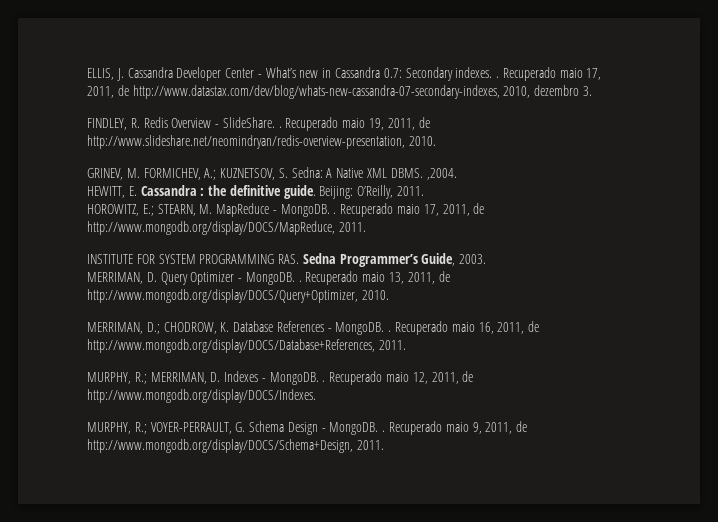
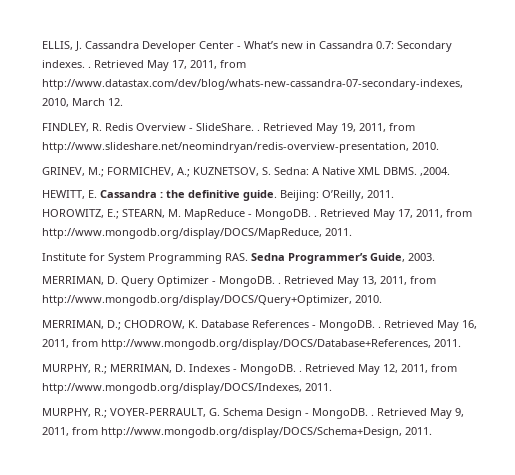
- Recuperado maio 17, 2011, de http://www.datastax.com/dev/blog/whats-new-cassandra-07-secondary-indexes, 2010, dezembro 3.
+ Retrieved May 17, 2011, from http://www.datastax.com/dev/blog/whats-new-cassandra-07-secondary-indexes, 2010, March 12.
- Recuperado maio 19, 2011, de http://www.slideshare.net/neomindryan/redis-overview-presentation, 2010.
+ Retrieved May 19, 2011, from http://www.slideshare.net/neomindryan/redis-overview-presentation, 2010.
- GRINEV, M. FORMICHEV, A.; KUZNETSOV, S. Sedna: A Native XML DBMS. ,2004.
+ GRINEV, M.; FORMICHEV, A.; KUZNETSOV, S. Sedna: A Native XML DBMS. ,2004.
- Recuperado maio 17, 2011, de http://www.mongodb.org/display/DOCS/MapReduce, 2011.
+ Retrieved May 17, 2011, from http://www.mongodb.org/display/DOCS/MapReduce, 2011.
- INSTITUTE FOR SYSTEM PROGRAMMING RAS. Sedna Programmer’s Guide, 2003.
+ Institute for System Programming RAS. Sedna Programmer’s Guide, 2003.
- Recuperado maio 13, 2011, de http://www.mongodb.org/display/DOCS/Query+Optimizer, 2010.
+ Retrieved May 13, 2011, from http://www.mongodb.org/display/DOCS/Query+Optimizer, 2010.
- Recuperado maio 16, 2011, de http://www.mongodb.org/display/DOCS/Database+References, 2011.
+ Retrieved May 16, 2011, from http://www.mongodb.org/display/DOCS/Database+References, 2011.
- Recuperado maio 12, 2011, de http://www.mongodb.org/display/DOCS/Indexes.
+ Retrieved May 12, 2011, from http://www.mongodb.org/display/DOCS/Indexes, 2011.
- Recuperado maio 9, 2011, de http://www.mongodb.org/display/DOCS/Schema+Design, 2011.
+ Retrieved May 9, 2011, from http://www.mongodb.org/display/DOCS/Schema+Design, 2011.

